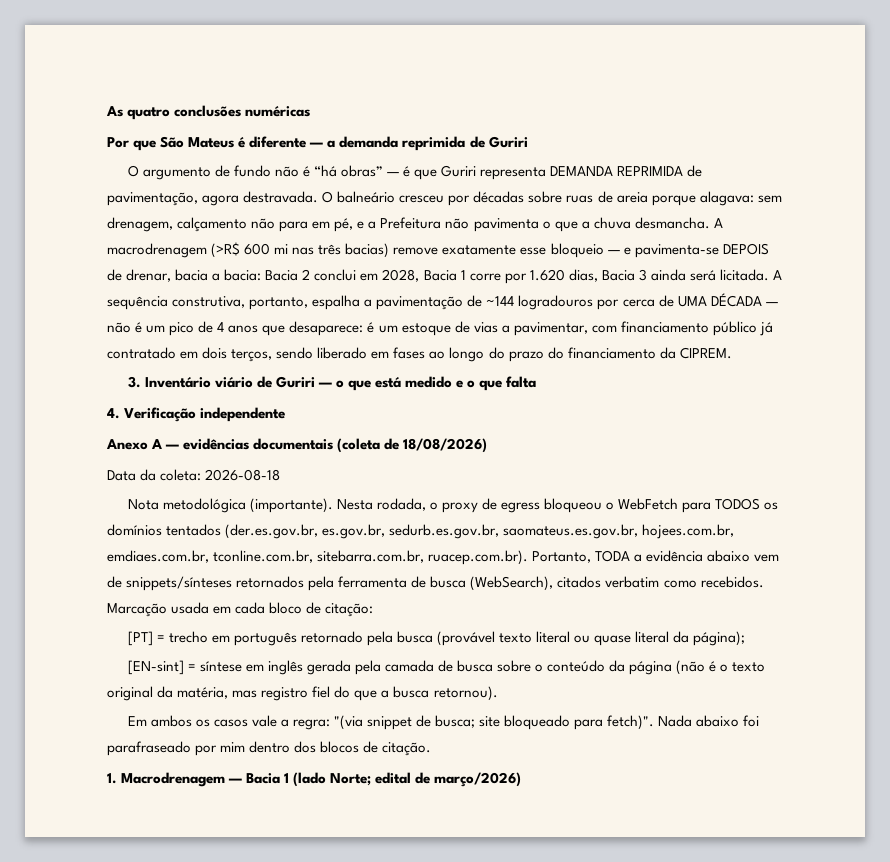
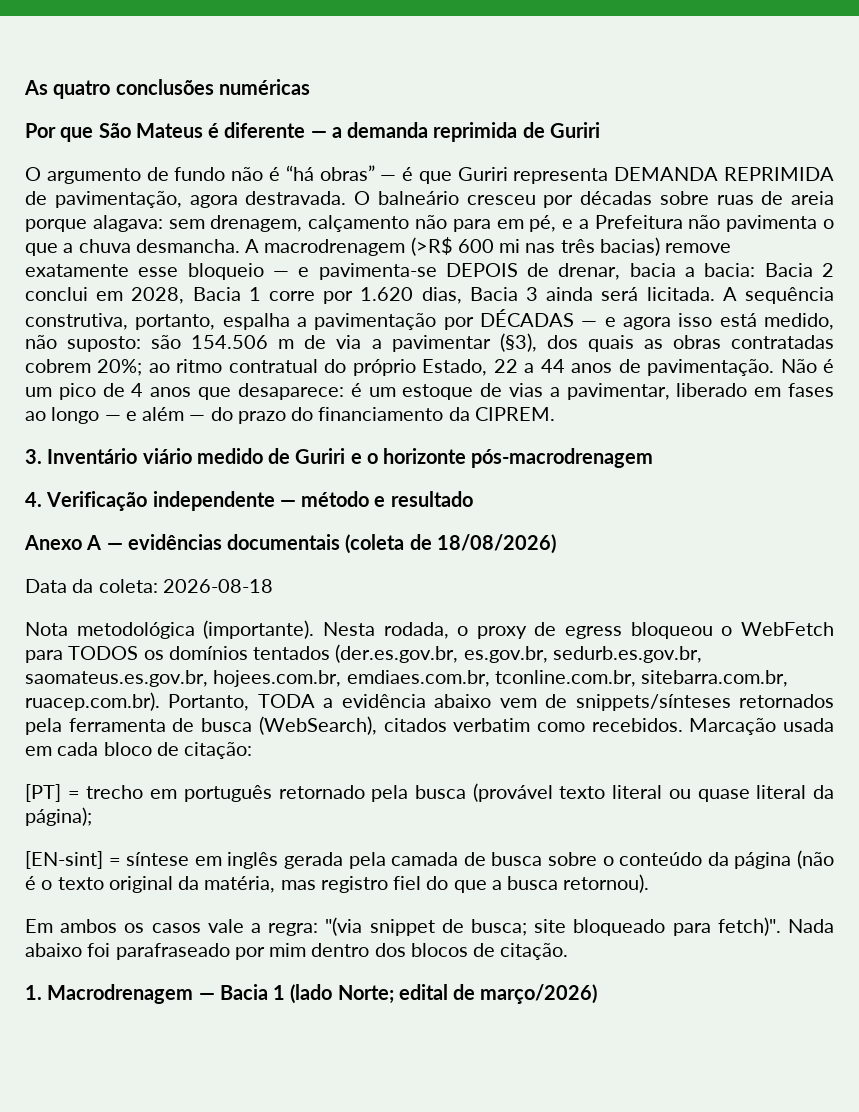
- A sequência construtiva, portanto, espalha a pavimentação de ~144 logradouros por cerca de UMA DÉCADA — não é um pico de 4 anos que desaparece: é um estoque de vias a pavimentar, com financiamento público já contratado em dois terços, sendo liberado em fases ao longo do prazo do financiamento da CIPREM.
+ A sequência construtiva, portanto, espalha a pavimentação por DÉCADAS — e agora isso está medido, não suposto: são 154.506 m de via a pavimentar (§3), dos quais as obras contratadas cobrem 20%; ao ritmo contratual do próprio Estado, 22 a 44 anos de pavimentação. Não é um pico de 4 anos que desaparece: é um estoque de vias a pavimentar, liberado em fases ao longo — e além — do prazo do financiamento da CIPREM.
- 3. Inventário viário de Guriri — o que está medido e o que falta
+ 3. Inventário viário medido de Guriri e o horizonte pós-macrodrenagem
- 4. Verificação independente
+ 4. Verificação independente — método e resultado

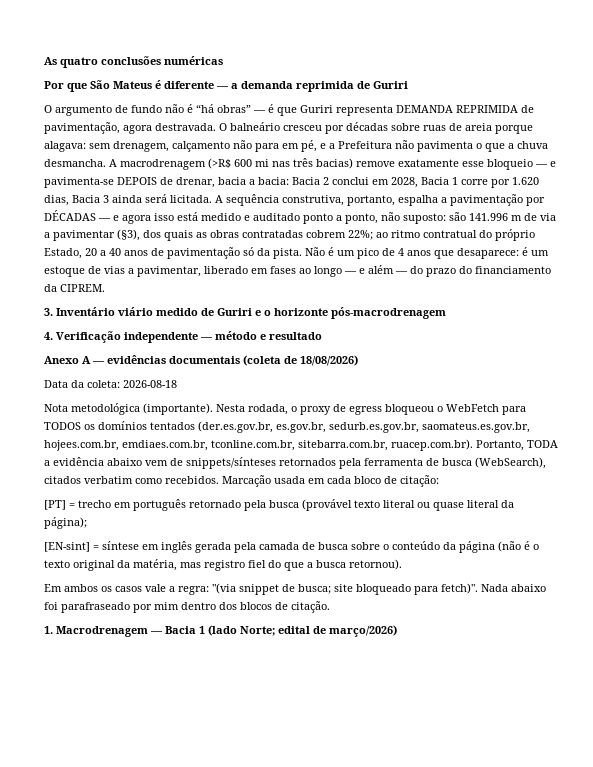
- A sequência construtiva, portanto, espalha a pavimentação por DÉCADAS — e agora isso está medido, não suposto: são 154.506 m de via a pavimentar (§3), dos quais as obras contratadas cobrem 20%; ao ritmo contratual do próprio Estado, 22 a 44 anos de pavimentação.
+ A sequência construtiva, portanto, espalha a pavimentação por DÉCADAS — e agora isso está medido e auditado ponto a ponto, não suposto: são 141.996 m de via a pavimentar (§3), dos quais as obras contratadas cobrem 22%; ao ritmo contratual do próprio Estado, 20 a 40 anos de pavimentação só da pista.

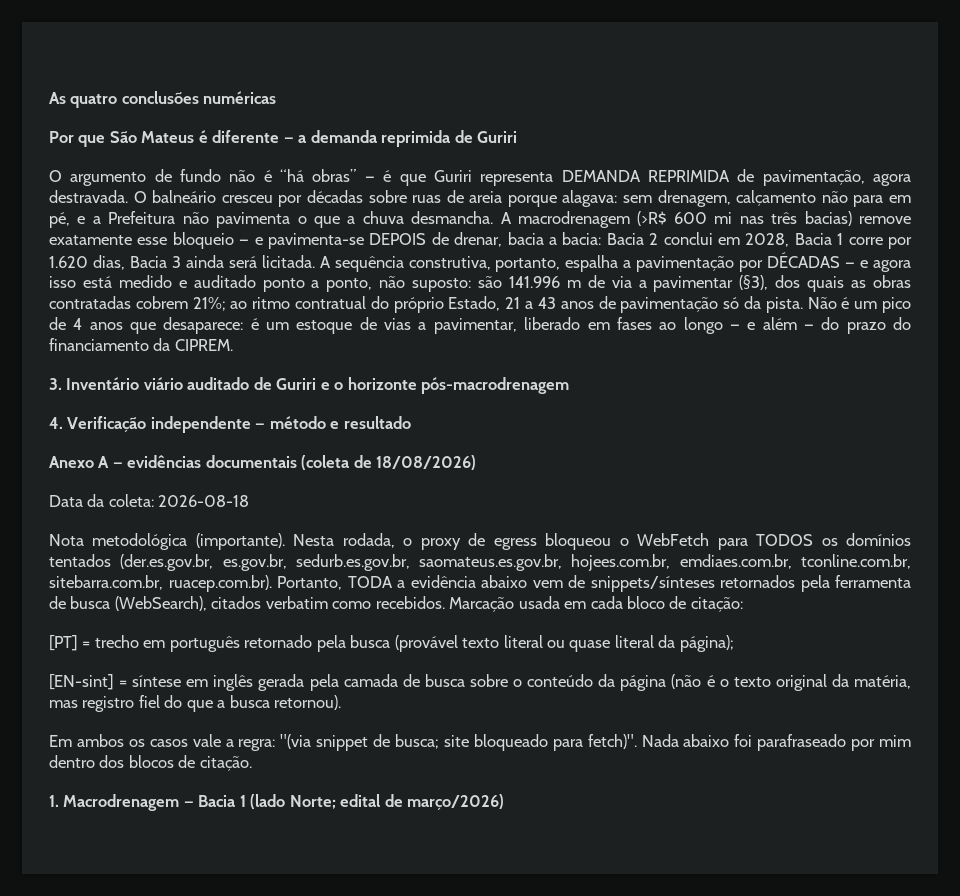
- A sequência construtiva, portanto, espalha a pavimentação por DÉCADAS — e agora isso está medido e auditado ponto a ponto, não suposto: são 141.996 m de via a pavimentar (§3), dos quais as obras contratadas cobrem 22%; ao ritmo contratual do próprio Estado, 20 a 40 anos de pavimentação só da pista.
+ A sequência construtiva, portanto, espalha a pavimentação por DÉCADAS — e agora isso está medido e auditado ponto a ponto, não suposto: são 141.996 m de via a pavimentar (§3), dos quais as obras contratadas cobrem 21%; ao ritmo contratual do próprio Estado, 21 a 43 anos de pavimentação só da pista.
- 3. Inventário viário medido de Guriri e o horizonte pós-macrodrenagem
+ 3. Inventário viário auditado de Guriri e o horizonte pós-macrodrenagem

